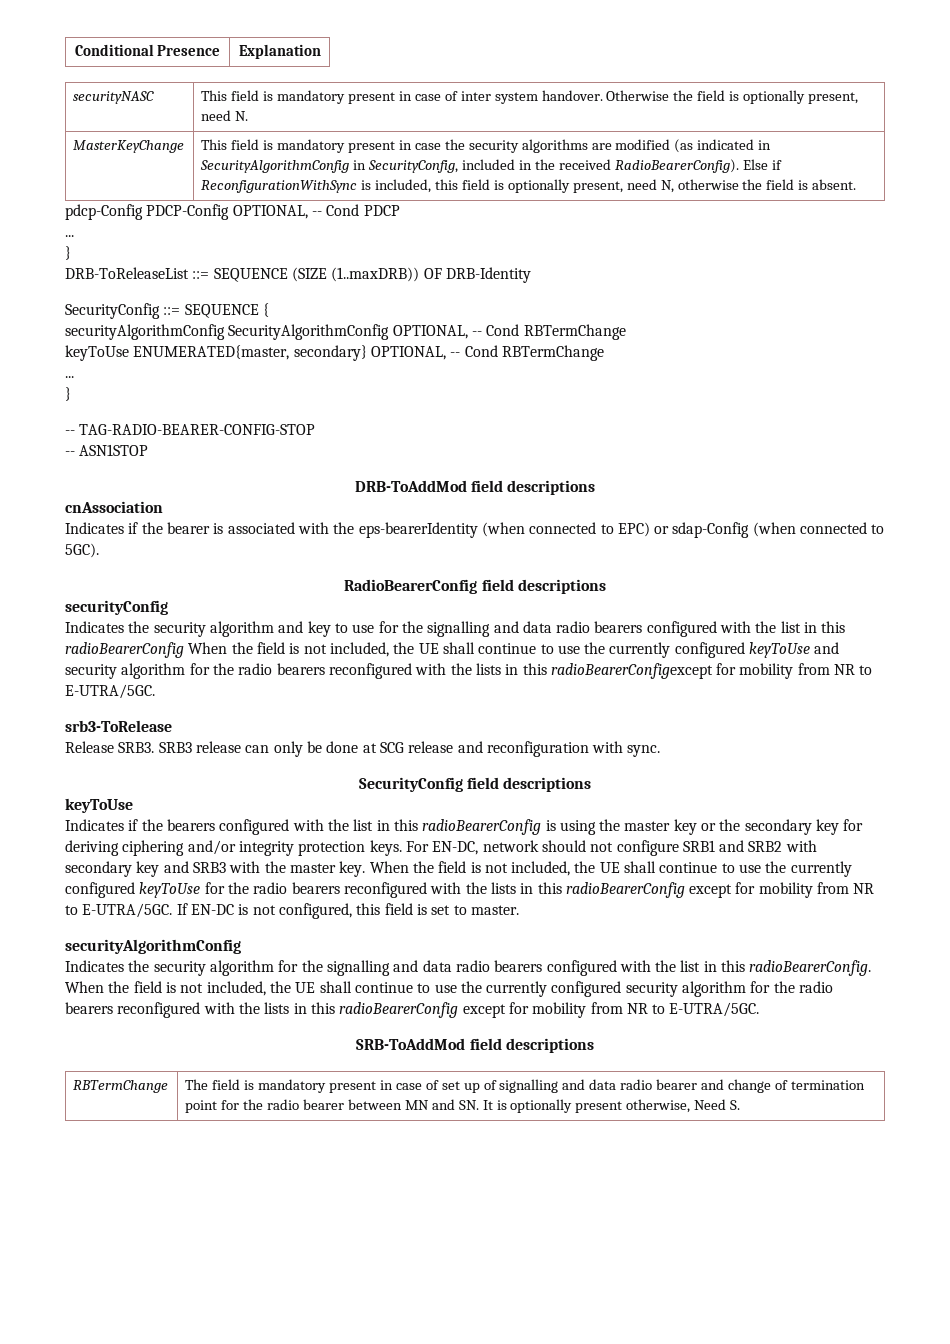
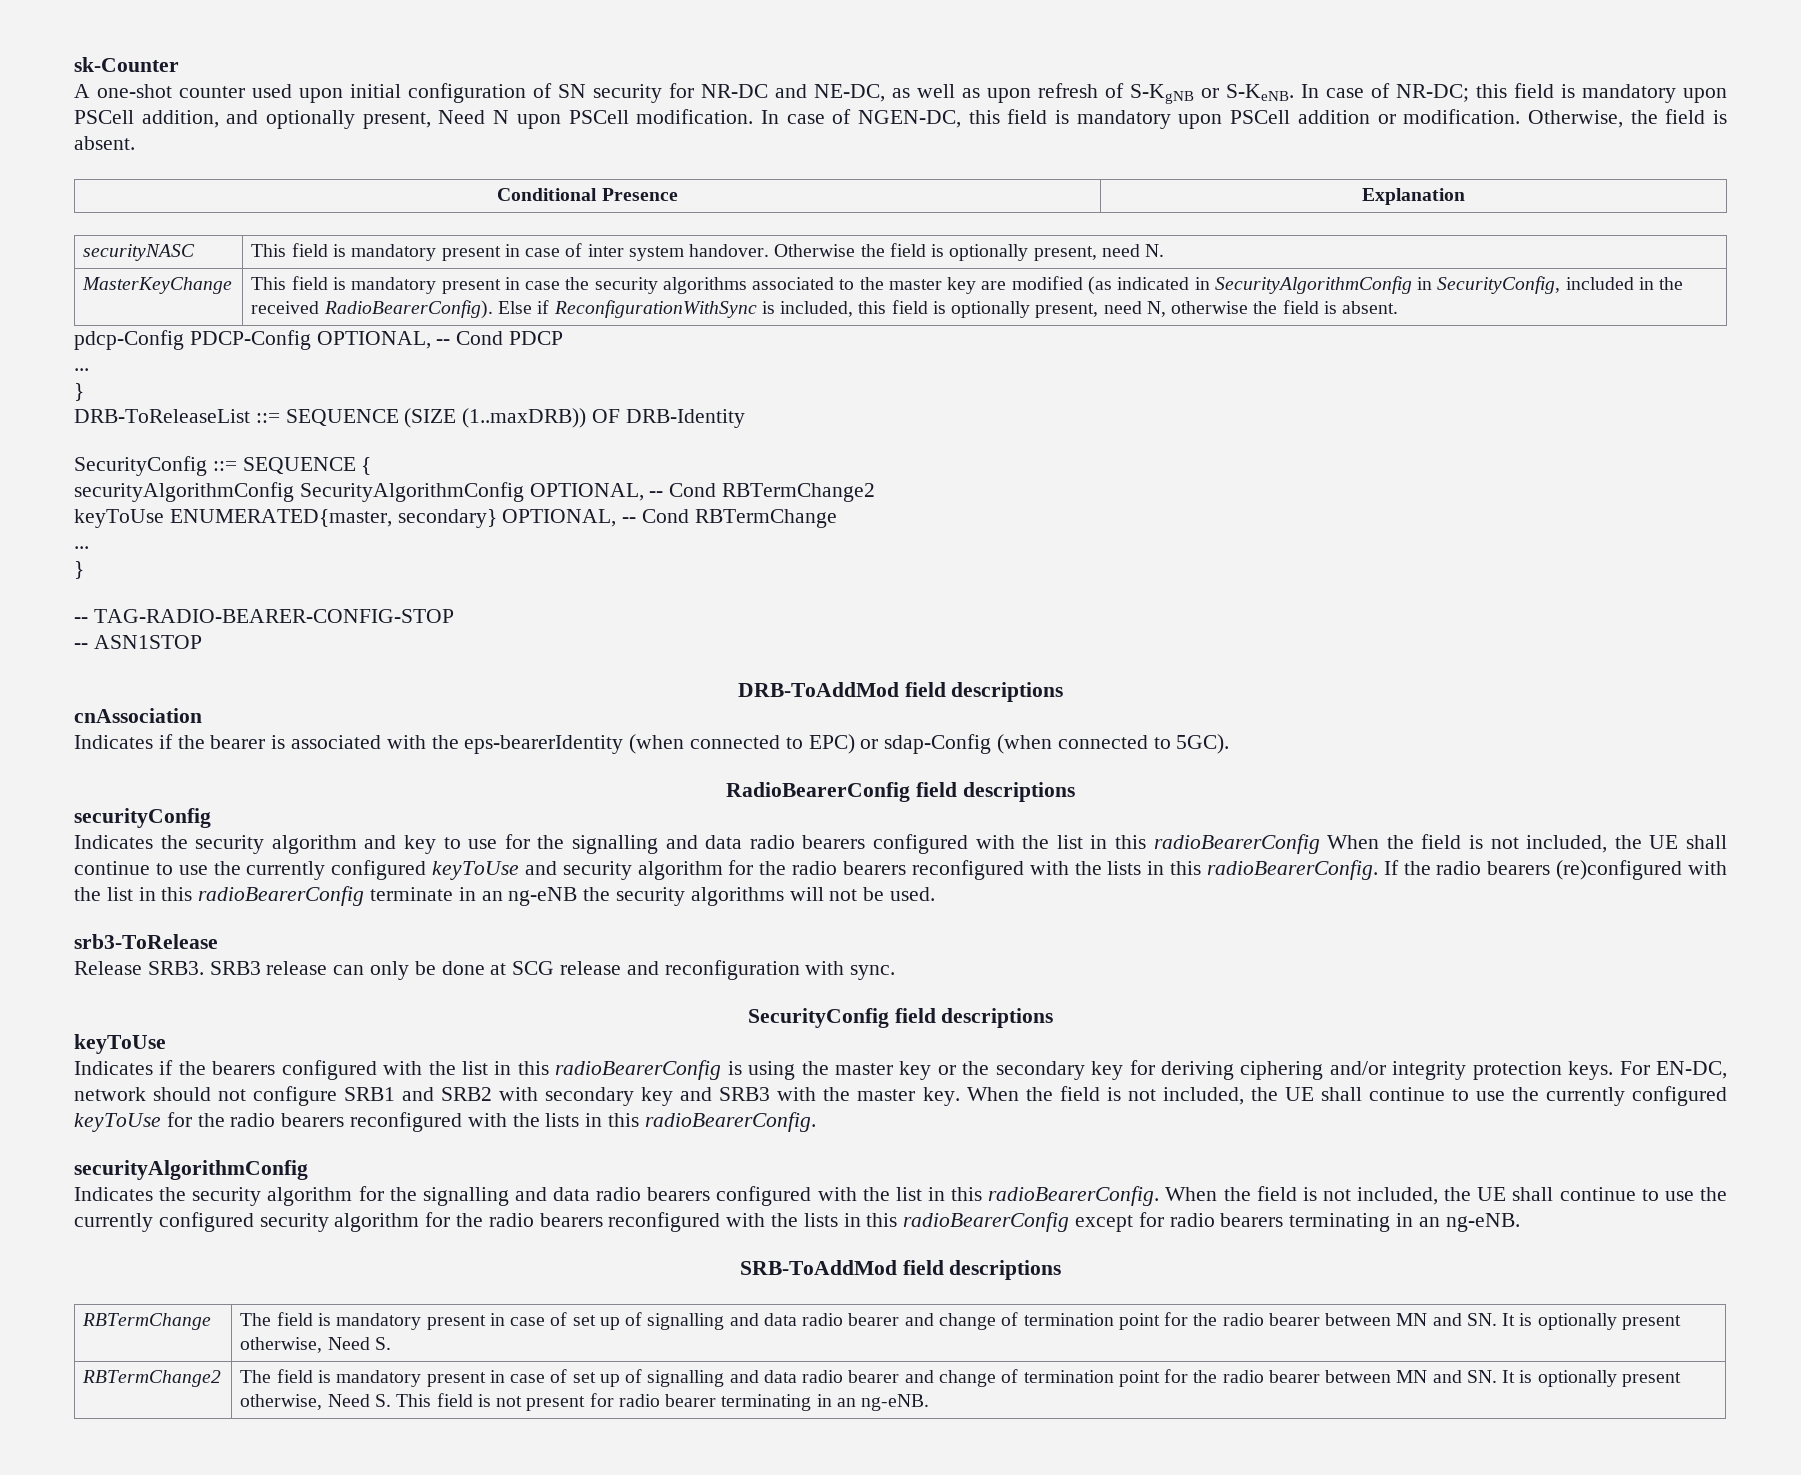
+ sk-Counter
+ A one-shot counter used upon initial configuration of SN security for NR-DC and NE-DC, as well as upon refresh of S-KgNB or S-KeNB. In case of NR-DC; this field is mandatory upon PSCell addition, and optionally present, Need N upon PSCell modification. In case of NGEN-DC, this field is mandatory upon PSCell addition or modification. Otherwise, the field is absent.
- This field is mandatory present in case the security algorithms are modified (as indicated in SecurityAlgorithmConfig in SecurityConfig, included in the received RadioBearerConfig).
+ This field is mandatory present in case the security algorithms associated to the master key are modified (as indicated in SecurityAlgorithmConfig in SecurityConfig, included in the received RadioBearerConfig).
- securityAlgorithmConfig SecurityAlgorithmConfig OPTIONAL, -- Cond RBTermChange
+ securityAlgorithmConfig SecurityAlgorithmConfig OPTIONAL, -- Cond RBTermChange2
- Indicates the security algorithm and key to use for the signalling and data radio bearers configured with the list in this radioBearerConfig When the field is not included, the UE shall continue to use the currently configured keyToUse and security algorithm for the radio bearers reconfigured with the lists in this radioBearerConfigexcept for mobility from NR to E-UTRA/5GC.
+ Indicates the security algorithm and key to use for the signalling and data radio bearers configured with the list in this radioBearerConfig When the field is not included, the UE shall continue to use the currently configured keyToUse and security algorithm for the radio bearers reconfigured with the lists in this radioBearerConfig. If the radio bearers (re)configured with the list in this radioBearerConfig terminate in an ng-eNB the security algorithms will not be used.
- When the field is not included, the UE shall continue to use the currently configured keyToUse for the radio bearers reconfigured with the lists in this radioBearerConfig except for mobility from NR to E-UTRA/5GC. If EN-DC is not configured, this field is set to master.
+ When the field is not included, the UE shall continue to use the currently configured keyToUse for the radio bearers reconfigured with the lists in this radioBearerConfig.
- When the field is not included, the UE shall continue to use the currently configured security algorithm for the radio bearers reconfigured with the lists in this radioBearerConfig except for mobility from NR to E-UTRA/5GC.
+ When the field is not included, the UE shall continue to use the currently configured security algorithm for the radio bearers reconfigured with the lists in this radioBearerConfig except for radio bearers terminating in an ng-eNB.
+ RBTermChange2 | The field is mandatory present in case of set up of signalling and data radio bearer and change of termination point for the radio bearer between MN and SN. It is optionally present otherwise, Need S. This field is not present for radio bearer terminating in an ng-eNB.

